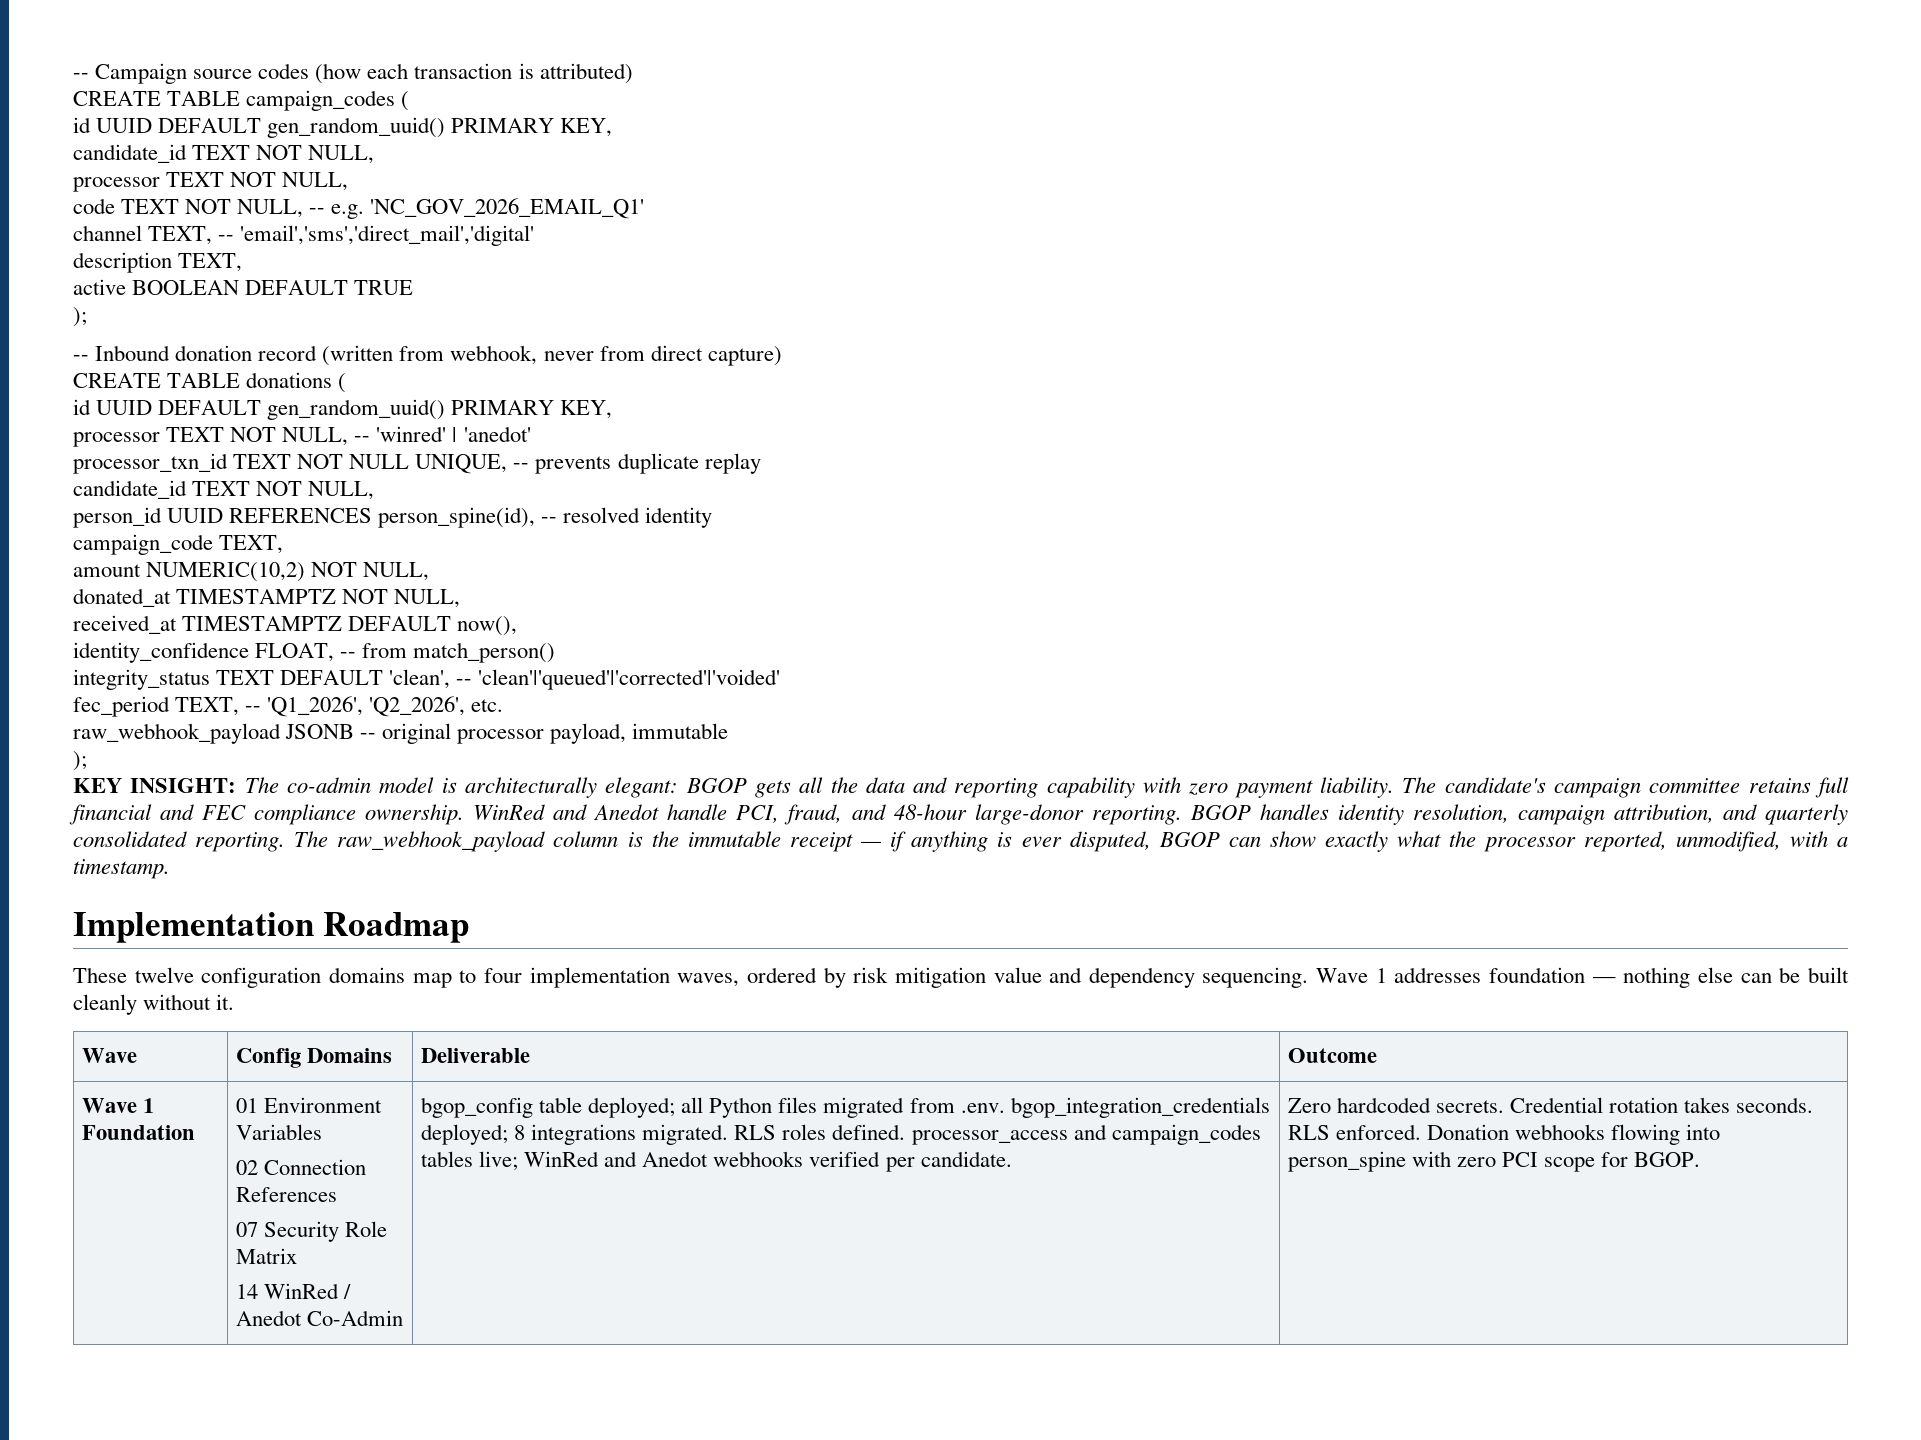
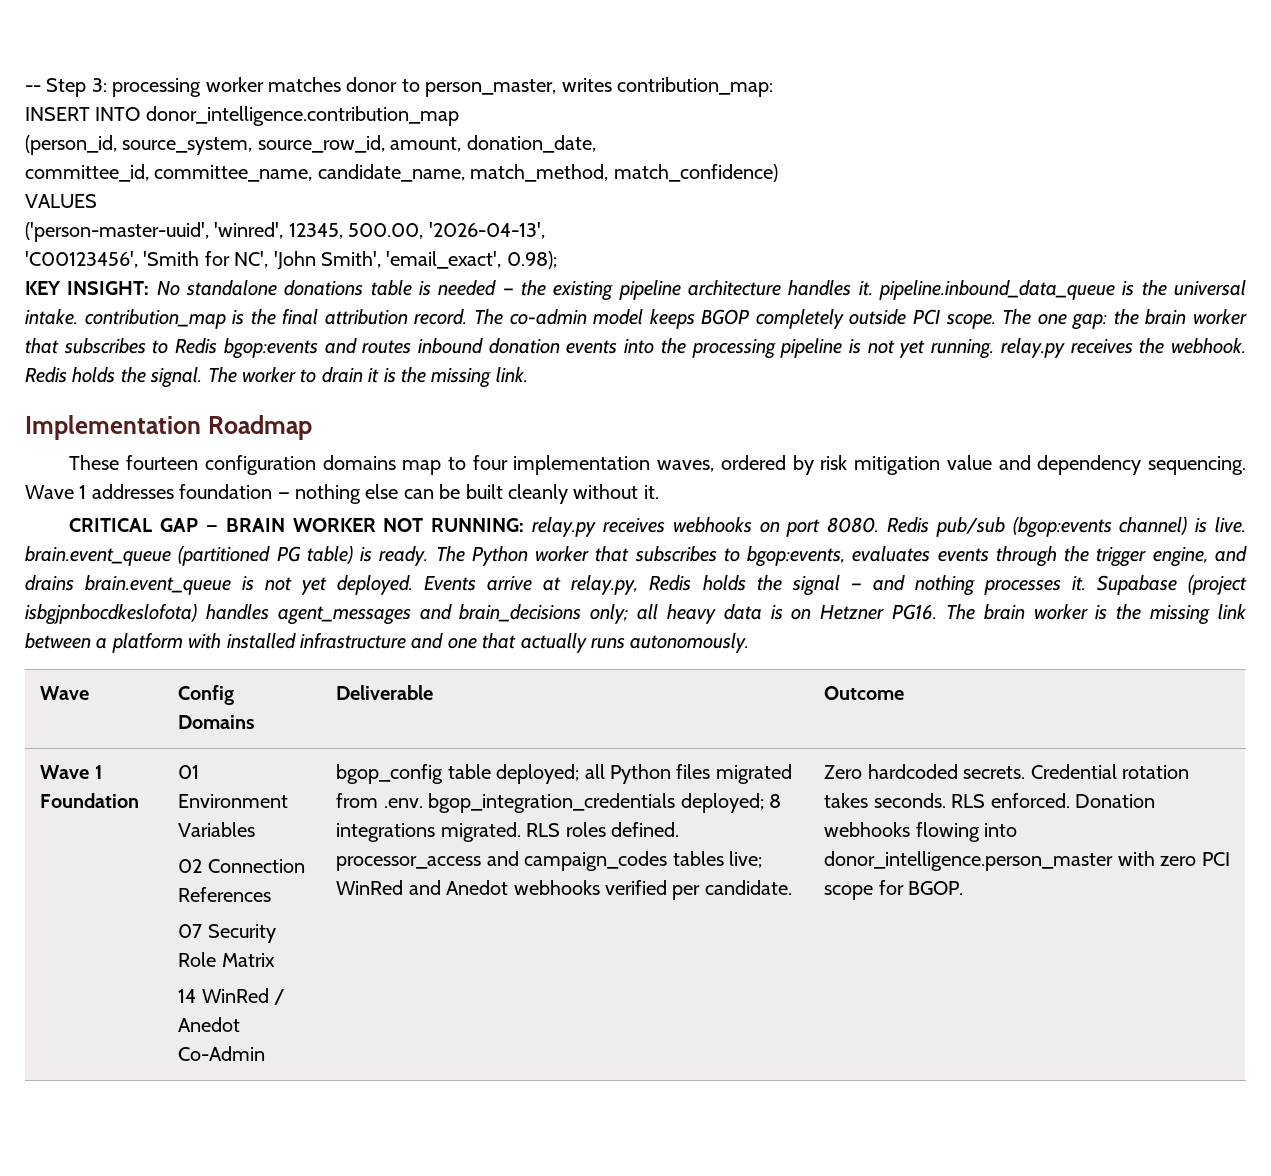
- -- Campaign source codes (how each transaction is attributed)
- CREATE TABLE campaign_codes (
- id UUID DEFAULT gen_random_uuid() PRIMARY KEY,
- candidate_id TEXT NOT NULL,
- processor TEXT NOT NULL,
- code TEXT NOT NULL, -- e.g. 'NC_GOV_2026_EMAIL_Q1'
- channel TEXT, -- 'email','sms','direct_mail','digital'
- description TEXT,
- active BOOLEAN DEFAULT TRUE
- );
- -- Inbound donation record (written from webhook, never from direct capture)
- CREATE TABLE donations (
- id UUID DEFAULT gen_random_uuid() PRIMARY KEY,
- processor TEXT NOT NULL, -- 'winred' | 'anedot'
- processor_txn_id TEXT NOT NULL UNIQUE, -- prevents duplicate replay
- candidate_id TEXT NOT NULL,
- person_id UUID REFERENCES person_spine(id), -- resolved identity
- campaign_code TEXT,
- amount NUMERIC(10,2) NOT NULL,
- donated_at TIMESTAMPTZ NOT NULL,
- received_at TIMESTAMPTZ DEFAULT now(),
- identity_confidence FLOAT, -- from match_person()
- integrity_status TEXT DEFAULT 'clean', -- 'clean'|'queued'|'corrected'|'voided'
- fec_period TEXT, -- 'Q1_2026', 'Q2_2026', etc.
- raw_webhook_payload JSONB -- original processor payload, immutable
- );
- KEY INSIGHT: The co-admin model is architecturally elegant: BGOP gets all the data and reporting capability with zero payment liability. The candidate's campaign committee retains full financial and FEC compliance ownership. WinRed and Anedot handle PCI, fraud, and 48-hour large-donor reporting. BGOP handles identity resolution, campaign attribution, and quarterly consolidated reporting. The raw_webhook_payload column is the immutable receipt — if anything is ever disputed, BGOP can show exactly what the processor reported, unmodified, with a timestamp.
+ -- Step 3: processing worker matches donor to person_master, writes contribution_map:
+ INSERT INTO donor_intelligence.contribution_map
+ (person_id, source_system, source_row_id, amount, donation_date,
+ committee_id, committee_name, candidate_name, match_method, match_confidence)
+ VALUES
+ ('person-master-uuid', 'winred', 12345, 500.00, '2026-04-13',
+ 'C00123456', 'Smith for NC', 'John Smith', 'email_exact', 0.98);
+ KEY INSIGHT: No standalone donations table is needed — the existing pipeline architecture handles it. pipeline.inbound_data_queue is the universal intake. contribution_map is the final attribution record. The co-admin model keeps BGOP completely outside PCI scope. The one gap: the brain worker that subscribes to Redis bgop:events and routes inbound donation events into the processing pipeline is not yet running. relay.py receives the webhook. Redis holds the signal. The worker to drain it is the missing link.
- These twelve configuration domains map to four implementation waves, ordered by risk mitigation value and dependency sequencing.
+ These fourteen configuration domains map to four implementation waves, ordered by risk mitigation value and dependency sequencing.
+ CRITICAL GAP — BRAIN WORKER NOT RUNNING: relay.py receives webhooks on port 8080. Redis pub/sub (bgop:events channel) is live. brain.event_queue (partitioned PG table) is ready. The Python worker that subscribes to bgop:events, evaluates events through the trigger engine, and drains brain.event_queue is not yet deployed. Events arrive at relay.py, Redis holds the signal — and nothing processes it. Supabase (project isbgjpnbocdkeslofota) handles agent_messages and brain_decisions only; all heavy data is on Hetzner PG16. The brain worker is the missing link between a platform with installed infrastructure and one that actually runs autonomously.
- Donation webhooks flowing into person_spine with zero PCI scope for BGOP.
+ Donation webhooks flowing into donor_intelligence.person_master with zero PCI scope for BGOP.

